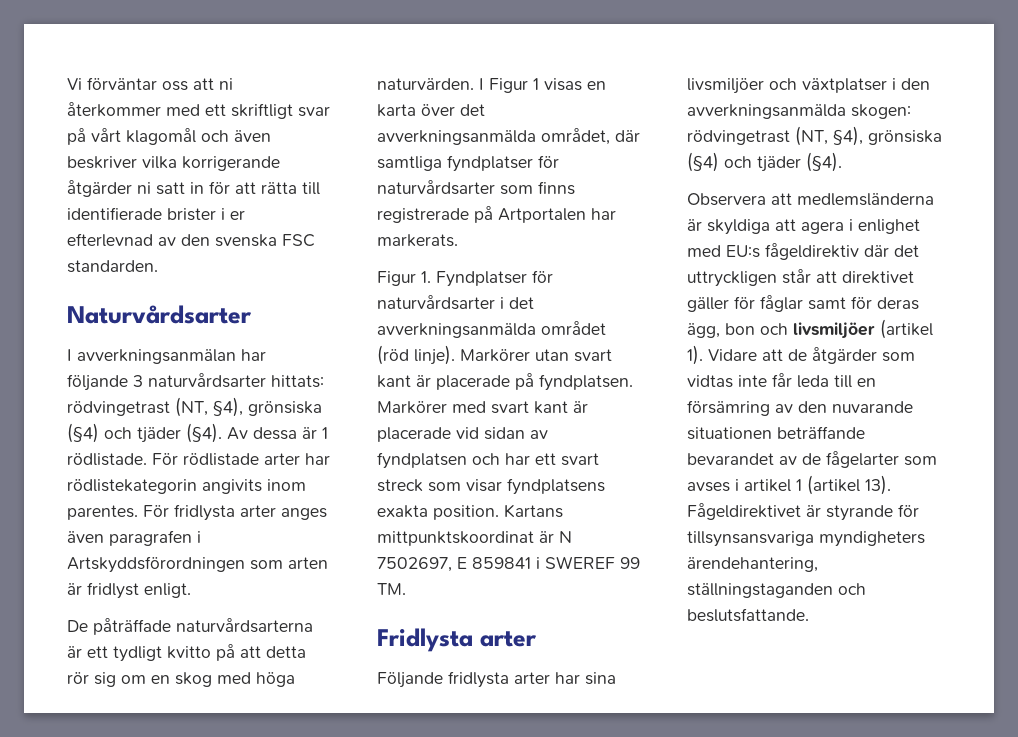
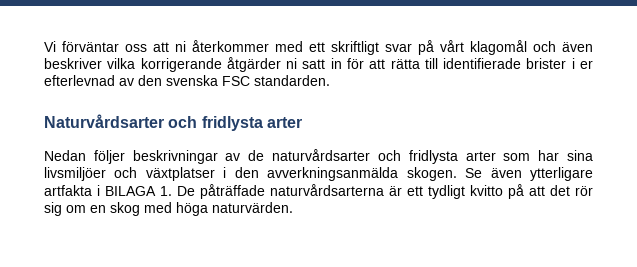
- Naturvårdsarter
- I avverkningsanmälan har följande 3 naturvårdsarter hittats: rödvingetrast (NT, §4), grönsiska (§4) och tjäder (§4). Av dessa är 1 rödlistade. För rödlistade arter har rödlistekategorin angivits inom parentes. För fridlysta arter anges även paragrafen i Artskyddsförordningen som arten är fridlyst enligt.
- De påträffade naturvårdsarterna är ett tydligt kvitto på att detta rör sig om en skog med höga naturvärden. I Figur 1 visas en karta över det avverkningsanmälda området, där samtliga fyndplatser för naturvårdsarter som finns registrerade på Artportalen har markerats.
- Figur 1. Fyndplatser för naturvårdsarter i det avverkningsanmälda området (röd linje). Markörer utan svart kant är placerade på fyndplatsen. Markörer med svart kant är placerade vid sidan av fyndplatsen och har ett svart streck som visar fyndplatsens exakta position. Kartans mittpunktskoordinat är N 7502697, E 859841 i SWEREF 99 TM.
- Fridlysta arter
- Följande fridlysta arter har sina livsmiljöer och växtplatser i den avverkningsanmälda skogen: rödvingetrast (NT, §4), grönsiska (§4) och tjäder (§4).
- Observera att medlemsländerna är skyldiga att agera i enlighet med EU:s fågeldirektiv där det uttryckligen står att direktivet gäller för fåglar samt för deras ägg, bon och livsmiljöer (artikel 1). Vidare att de åtgärder som vidtas inte får leda till en försämring av den nuvarande situationen beträffande bevarandet av de fågelarter som avses i artikel 1 (artikel 13). Fågeldirektivet är styrande för tillsynsansvariga myndigheters ärendehantering, ställningstaganden och beslutsfattande.
+ Naturvårdsarter och fridlysta arter
+ Nedan följer beskrivningar av de naturvårdsarter och fridlysta arter som har sina livsmiljöer och växtplatser i den avverkningsanmälda skogen. Se även ytterligare artfakta i BILAGA 1. De påträffade naturvårdsarterna är ett tydligt kvitto på att det rör sig om en skog med höga naturvärden.

